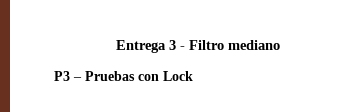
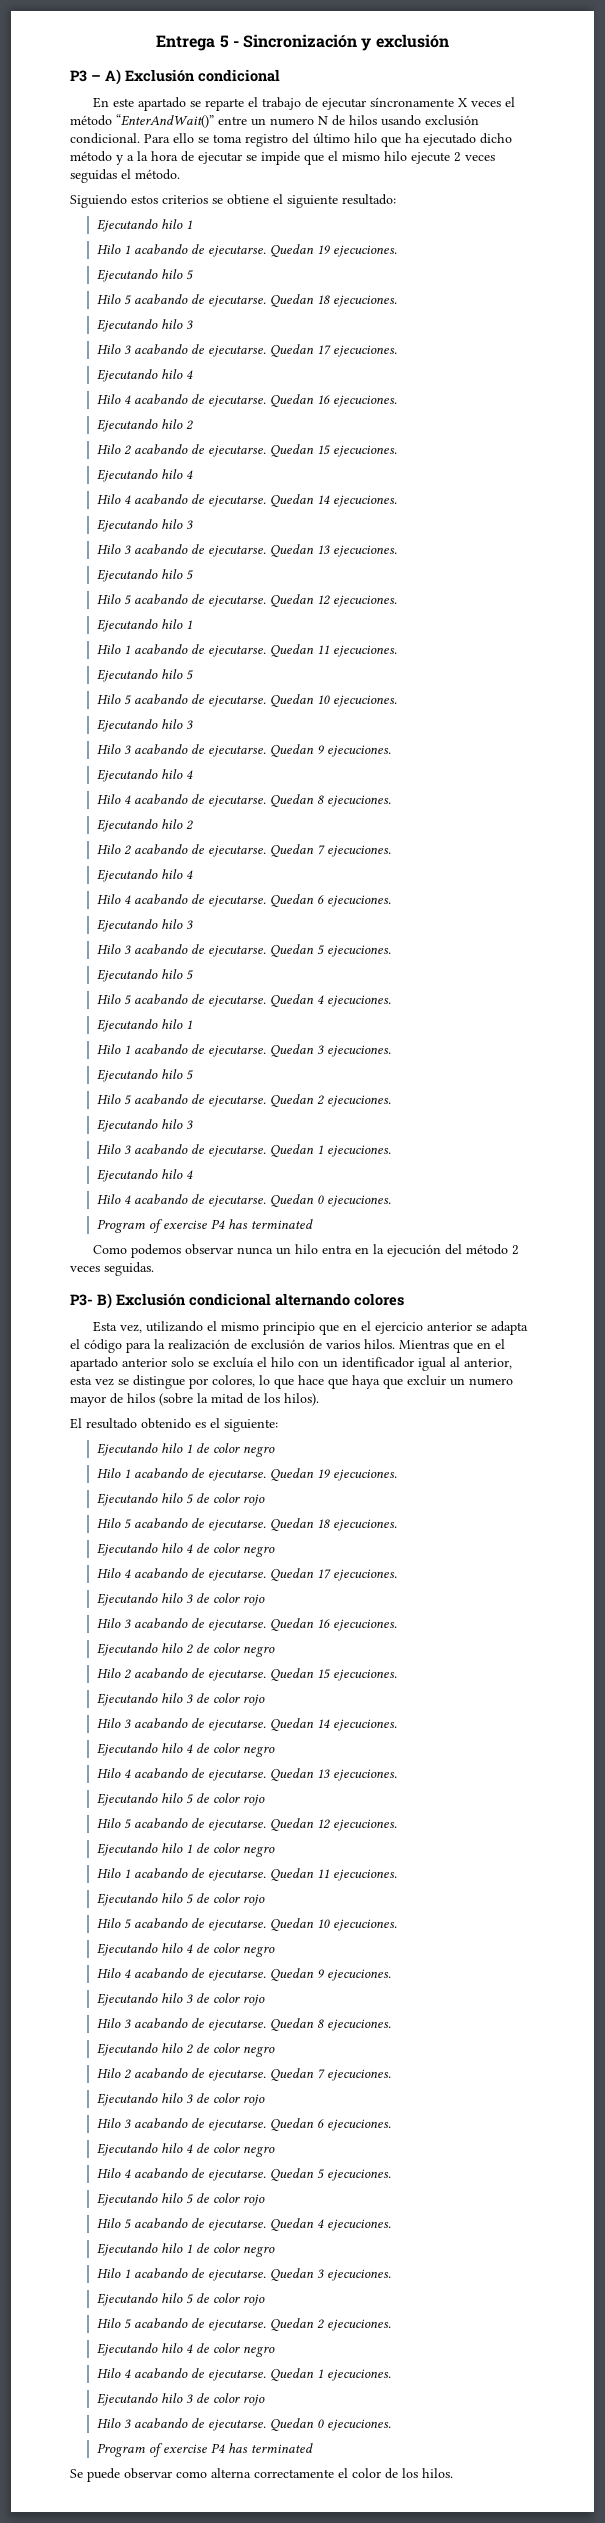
- Entrega 3 - Filtro mediano
- P3 – Pruebas con Lock
+ Entrega 5 - Sincronización y exclusión
+ P3 – A) Exclusión condicional
+ En este apartado se reparte el trabajo de ejecutar síncronamente X veces el método “EnterAndWait()” entre un numero N de hilos usando exclusión condicional. Para ello se toma registro del último hilo que ha ejecutado dicho método y a la hora de ejecutar se impide que el mismo hilo ejecute 2 veces seguidas el método.
+ Siguiendo estos criterios se obtiene el siguiente resultado:
+ Ejecutando hilo 1
+ Hilo 1 acabando de ejecutarse. Quedan 19 ejecuciones.
+ Ejecutando hilo 5
+ Hilo 5 acabando de ejecutarse. Quedan 18 ejecuciones.
+ Ejecutando hilo 3
+ Hilo 3 acabando de ejecutarse. Quedan 17 ejecuciones.
+ Ejecutando hilo 4
+ Hilo 4 acabando de ejecutarse. Quedan 16 ejecuciones.
+ Ejecutando hilo 2
+ Hilo 2 acabando de ejecutarse. Quedan 15 ejecuciones.
+ Ejecutando hilo 4
+ Hilo 4 acabando de ejecutarse. Quedan 14 ejecuciones.
+ Ejecutando hilo 3
+ Hilo 3 acabando de ejecutarse. Quedan 13 ejecuciones.
+ Ejecutando hilo 5
+ Hilo 5 acabando de ejecutarse. Quedan 12 ejecuciones.
+ Ejecutando hilo 1
+ Hilo 1 acabando de ejecutarse. Quedan 11 ejecuciones.
+ Ejecutando hilo 5
+ Hilo 5 acabando de ejecutarse. Quedan 10 ejecuciones.
+ Ejecutando hilo 3
+ Hilo 3 acabando de ejecutarse. Quedan 9 ejecuciones.
+ Ejecutando hilo 4
+ Hilo 4 acabando de ejecutarse. Quedan 8 ejecuciones.
+ Ejecutando hilo 2
+ Hilo 2 acabando de ejecutarse. Quedan 7 ejecuciones.
+ Ejecutando hilo 4
+ Hilo 4 acabando de ejecutarse. Quedan 6 ejecuciones.
+ Ejecutando hilo 3
+ Hilo 3 acabando de ejecutarse. Quedan 5 ejecuciones.
+ Ejecutando hilo 5
+ Hilo 5 acabando de ejecutarse. Quedan 4 ejecuciones.
+ Ejecutando hilo 1
+ Hilo 1 acabando de ejecutarse. Quedan 3 ejecuciones.
+ Ejecutando hilo 5
+ Hilo 5 acabando de ejecutarse. Quedan 2 ejecuciones.
+ Ejecutando hilo 3
+ Hilo 3 acabando de ejecutarse. Quedan 1 ejecuciones.
+ Ejecutando hilo 4
+ Hilo 4 acabando de ejecutarse. Quedan 0 ejecuciones.
+ Program of exercise P4 has terminated
+ Como podemos observar nunca un hilo entra en la ejecución del método 2 veces seguidas.
+ P3- B) Exclusión condicional alternando colores
+ Esta vez, utilizando el mismo principio que en el ejercicio anterior se adapta el código para la realización de exclusión de varios hilos. Mientras que en el apartado anterior solo se excluía el hilo con un identificador igual al anterior, esta vez se distingue por colores, lo que hace que haya que excluir un numero mayor de hilos (sobre la mitad de los hilos).
+ El resultado obtenido es el siguiente:
+ Ejecutando hilo 1 de color negro
+ Hilo 1 acabando de ejecutarse. Quedan 19 ejecuciones.
+ Ejecutando hilo 5 de color rojo
+ Hilo 5 acabando de ejecutarse. Quedan 18 ejecuciones.
+ Ejecutando hilo 4 de color negro
+ Hilo 4 acabando de ejecutarse. Quedan 17 ejecuciones.
+ Ejecutando hilo 3 de color rojo
+ Hilo 3 acabando de ejecutarse. Quedan 16 ejecuciones.
+ Ejecutando hilo 2 de color negro
+ Hilo 2 acabando de ejecutarse. Quedan 15 ejecuciones.
+ Ejecutando hilo 3 de color rojo
+ Hilo 3 acabando de ejecutarse. Quedan 14 ejecuciones.
+ Ejecutando hilo 4 de color negro
+ Hilo 4 acabando de ejecutarse. Quedan 13 ejecuciones.
+ Ejecutando hilo 5 de color rojo
+ Hilo 5 acabando de ejecutarse. Quedan 12 ejecuciones.
+ Ejecutando hilo 1 de color negro
+ Hilo 1 acabando de ejecutarse. Quedan 11 ejecuciones.
+ Ejecutando hilo 5 de color rojo
+ Hilo 5 acabando de ejecutarse. Quedan 10 ejecuciones.
+ Ejecutando hilo 4 de color negro
+ Hilo 4 acabando de ejecutarse. Quedan 9 ejecuciones.
+ Ejecutando hilo 3 de color rojo
+ Hilo 3 acabando de ejecutarse. Quedan 8 ejecuciones.
+ Ejecutando hilo 2 de color negro
+ Hilo 2 acabando de ejecutarse. Quedan 7 ejecuciones.
+ Ejecutando hilo 3 de color rojo
+ Hilo 3 acabando de ejecutarse. Quedan 6 ejecuciones.
+ Ejecutando hilo 4 de color negro
+ Hilo 4 acabando de ejecutarse. Quedan 5 ejecuciones.
+ Ejecutando hilo 5 de color rojo
+ Hilo 5 acabando de ejecutarse. Quedan 4 ejecuciones.
+ Ejecutando hilo 1 de color negro
+ Hilo 1 acabando de ejecutarse. Quedan 3 ejecuciones.
+ Ejecutando hilo 5 de color rojo
+ Hilo 5 acabando de ejecutarse. Quedan 2 ejecuciones.
+ Ejecutando hilo 4 de color negro
+ Hilo 4 acabando de ejecutarse. Quedan 1 ejecuciones.
+ Ejecutando hilo 3 de color rojo
+ Hilo 3 acabando de ejecutarse. Quedan 0 ejecuciones.
+ Program of exercise P4 has terminated
+ Se puede observar como alterna correctamente el color de los hilos.

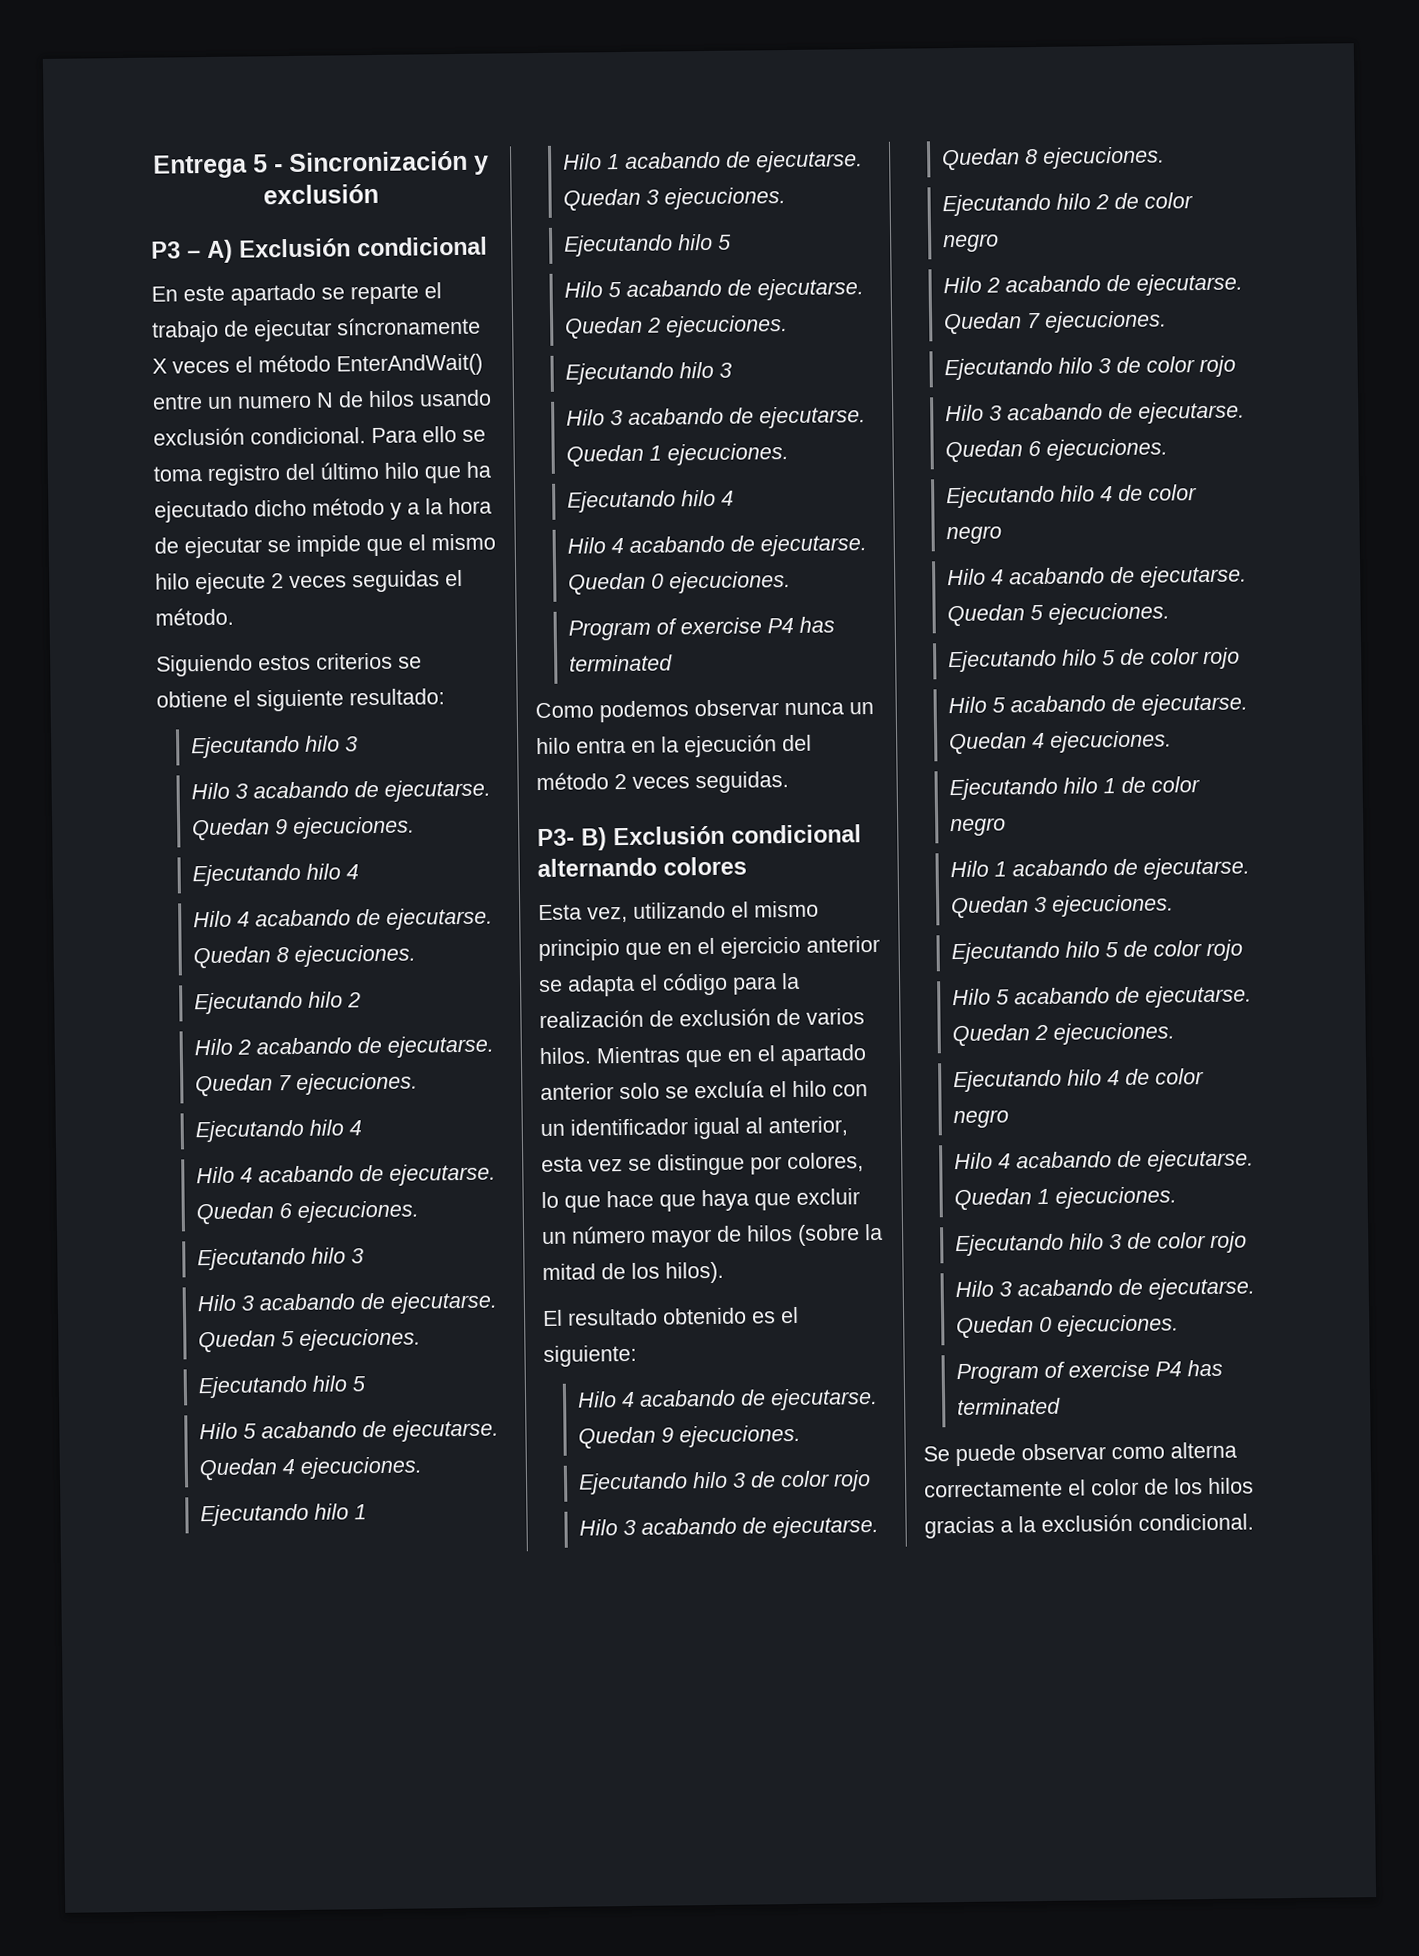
- En este apartado se reparte el trabajo de ejecutar síncronamente X veces el método “EnterAndWait()” entre un numero N de hilos usando exclusión condicional.
+ En este apartado se reparte el trabajo de ejecutar síncronamente X veces el método EnterAndWait() entre un numero N de hilos usando exclusión condicional.
  Siguiendo estos criterios se obtiene el siguiente resultado:
- Ejecutando hilo 1
- Hilo 1 acabando de ejecutarse. Quedan 19 ejecuciones.
- Ejecutando hilo 5
- Hilo 5 acabando de ejecutarse. Quedan 18 ejecuciones.
- Ejecutando hilo 3
- Hilo 3 acabando de ejecutarse. Quedan 17 ejecuciones.
- Ejecutando hilo 4
- Hilo 4 acabando de ejecutarse. Quedan 16 ejecuciones.
- Ejecutando hilo 2
- Hilo 2 acabando de ejecutarse. Quedan 15 ejecuciones.
- Ejecutando hilo 4
- Hilo 4 acabando de ejecutarse. Quedan 14 ejecuciones.
- Ejecutando hilo 3
- Hilo 3 acabando de ejecutarse. Quedan 13 ejecuciones.
- Ejecutando hilo 5
- Hilo 5 acabando de ejecutarse. Quedan 12 ejecuciones.
- Ejecutando hilo 1
- Hilo 1 acabando de ejecutarse. Quedan 11 ejecuciones.
- Ejecutando hilo 5
- Hilo 5 acabando de ejecutarse. Quedan 10 ejecuciones.
- Mientras que en el apartado anterior solo se excluía el hilo con un identificador igual al anterior, esta vez se distingue por colores, lo que hace que haya que excluir un numero mayor de hilos (sobre la mitad de los hilos).
+ Mientras que en el apartado anterior solo se excluía el hilo con un identificador igual al anterior, esta vez se distingue por colores, lo que hace que haya que excluir un número mayor de hilos (sobre la mitad de los hilos).
  El resultado obtenido es el siguiente:
- Ejecutando hilo 1 de color negro
- Hilo 1 acabando de ejecutarse. Quedan 19 ejecuciones.
- Ejecutando hilo 5 de color rojo
- Hilo 5 acabando de ejecutarse. Quedan 18 ejecuciones.
- Ejecutando hilo 4 de color negro
- Hilo 4 acabando de ejecutarse. Quedan 17 ejecuciones.
- Ejecutando hilo 3 de color rojo
- Hilo 3 acabando de ejecutarse. Quedan 16 ejecuciones.
- Ejecutando hilo 2 de color negro
- Hilo 2 acabando de ejecutarse. Quedan 15 ejecuciones.
- Ejecutando hilo 3 de color rojo
- Hilo 3 acabando de ejecutarse. Quedan 14 ejecuciones.
- Ejecutando hilo 4 de color negro
- Hilo 4 acabando de ejecutarse. Quedan 13 ejecuciones.
- Ejecutando hilo 5 de color rojo
- Hilo 5 acabando de ejecutarse. Quedan 12 ejecuciones.
- Ejecutando hilo 1 de color negro
- Hilo 1 acabando de ejecutarse. Quedan 11 ejecuciones.
- Ejecutando hilo 5 de color rojo
- Hilo 5 acabando de ejecutarse. Quedan 10 ejecuciones.
- Ejecutando hilo 4 de color negro
- Se puede observar como alterna correctamente el color de los hilos.
+ Se puede observar como alterna correctamente el color de los hilos gracias a la exclusión condicional.

